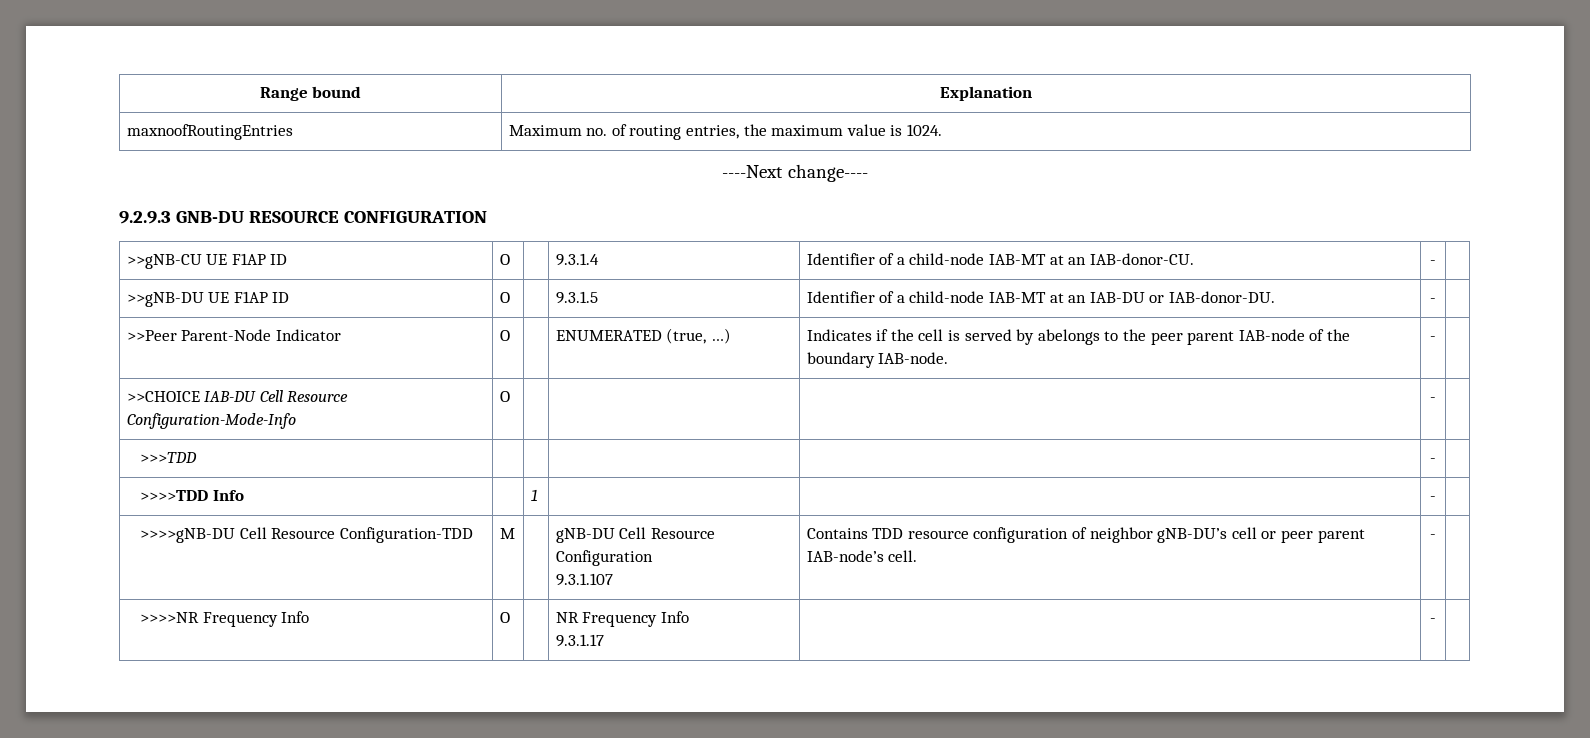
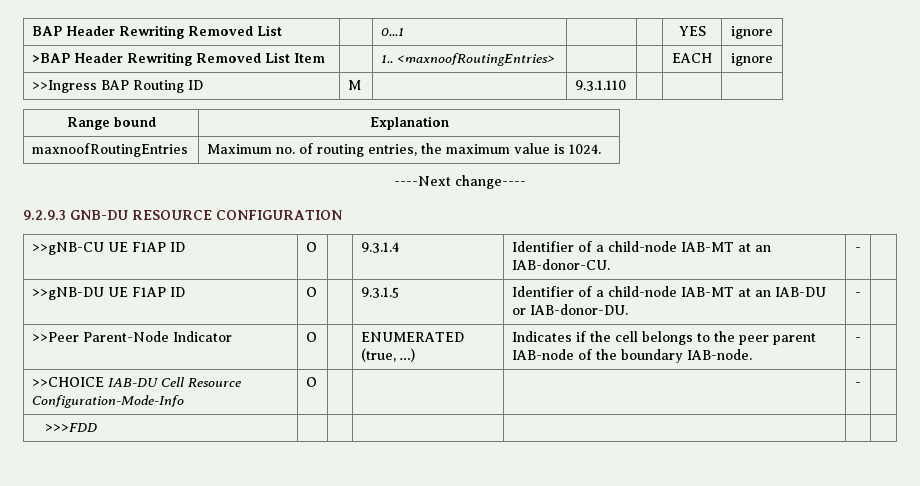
+ BAP Header Rewriting Removed List | | 0...1 | | | YES | ignore
+ >BAP Header Rewriting Removed List Item | | 1.. <maxnoofRoutingEntries> | | | EACH | ignore
+ >>Ingress BAP Routing ID | M | | 9.3.1.110 | | |
- >>Peer Parent-Node Indicator | O | | ENUMERATED (true, …) | Indicates if the cell is served by abelongs to the peer parent IAB-node of the boundary IAB-node. | - |
+ >>Peer Parent-Node Indicator | O | | ENUMERATED (true, …) | Indicates if the cell belongs to the peer parent IAB-node of the boundary IAB-node. | - |
- >>>TDD | | | | | - |
- >>>>TDD Info | | 1 | | | - |
- >>>>gNB-DU Cell Resource Configuration-TDD | M | | gNB-DU Cell Resource Configuration
- 9.3.1.107 | Contains TDD resource configuration of neighbor gNB-DU’s cell or peer parent IAB-node’s cell. | - |
- >>>>NR Frequency Info | O | | NR Frequency Info
- 9.3.1.17 | | - |
+ >>>FDD | | | | | |

